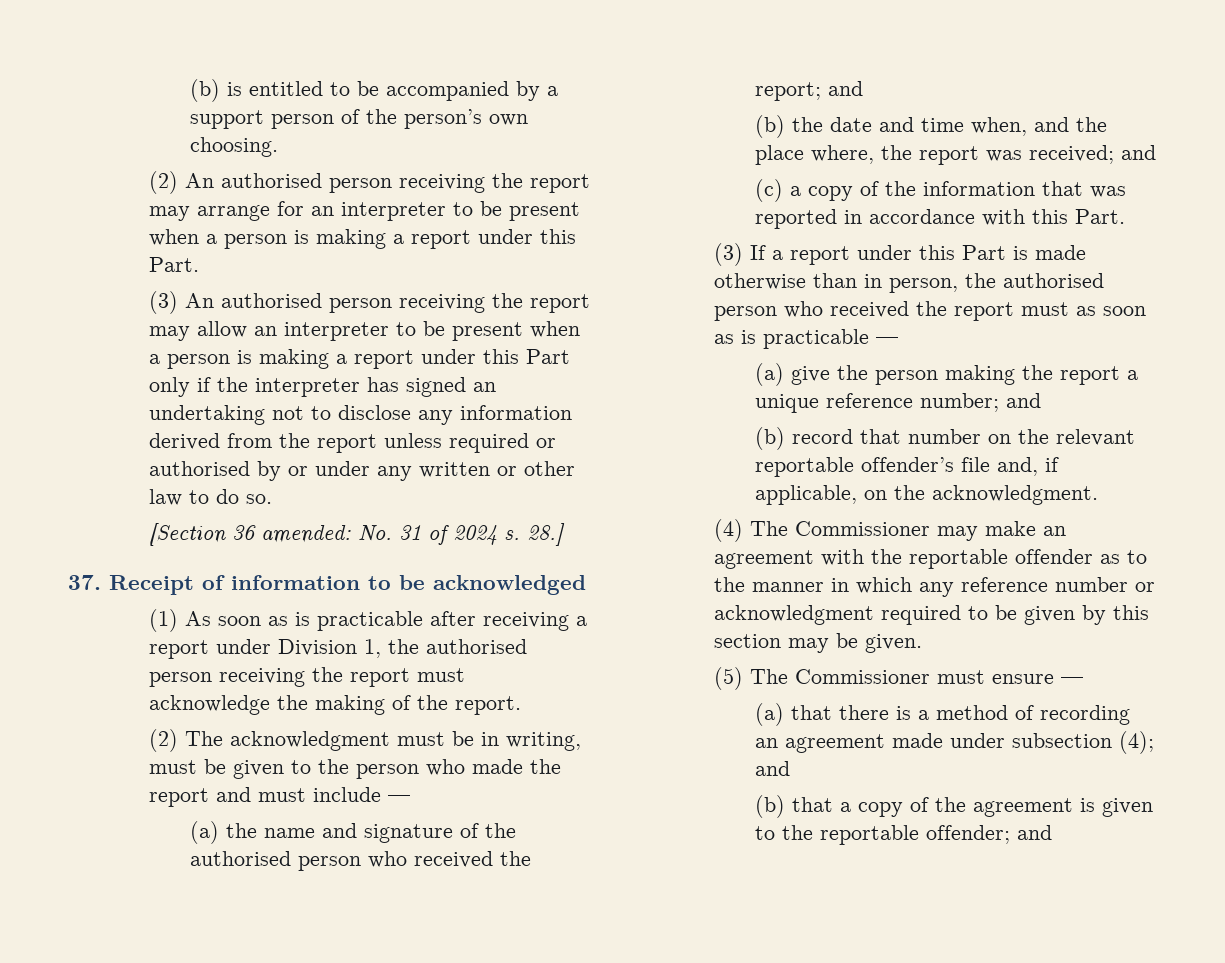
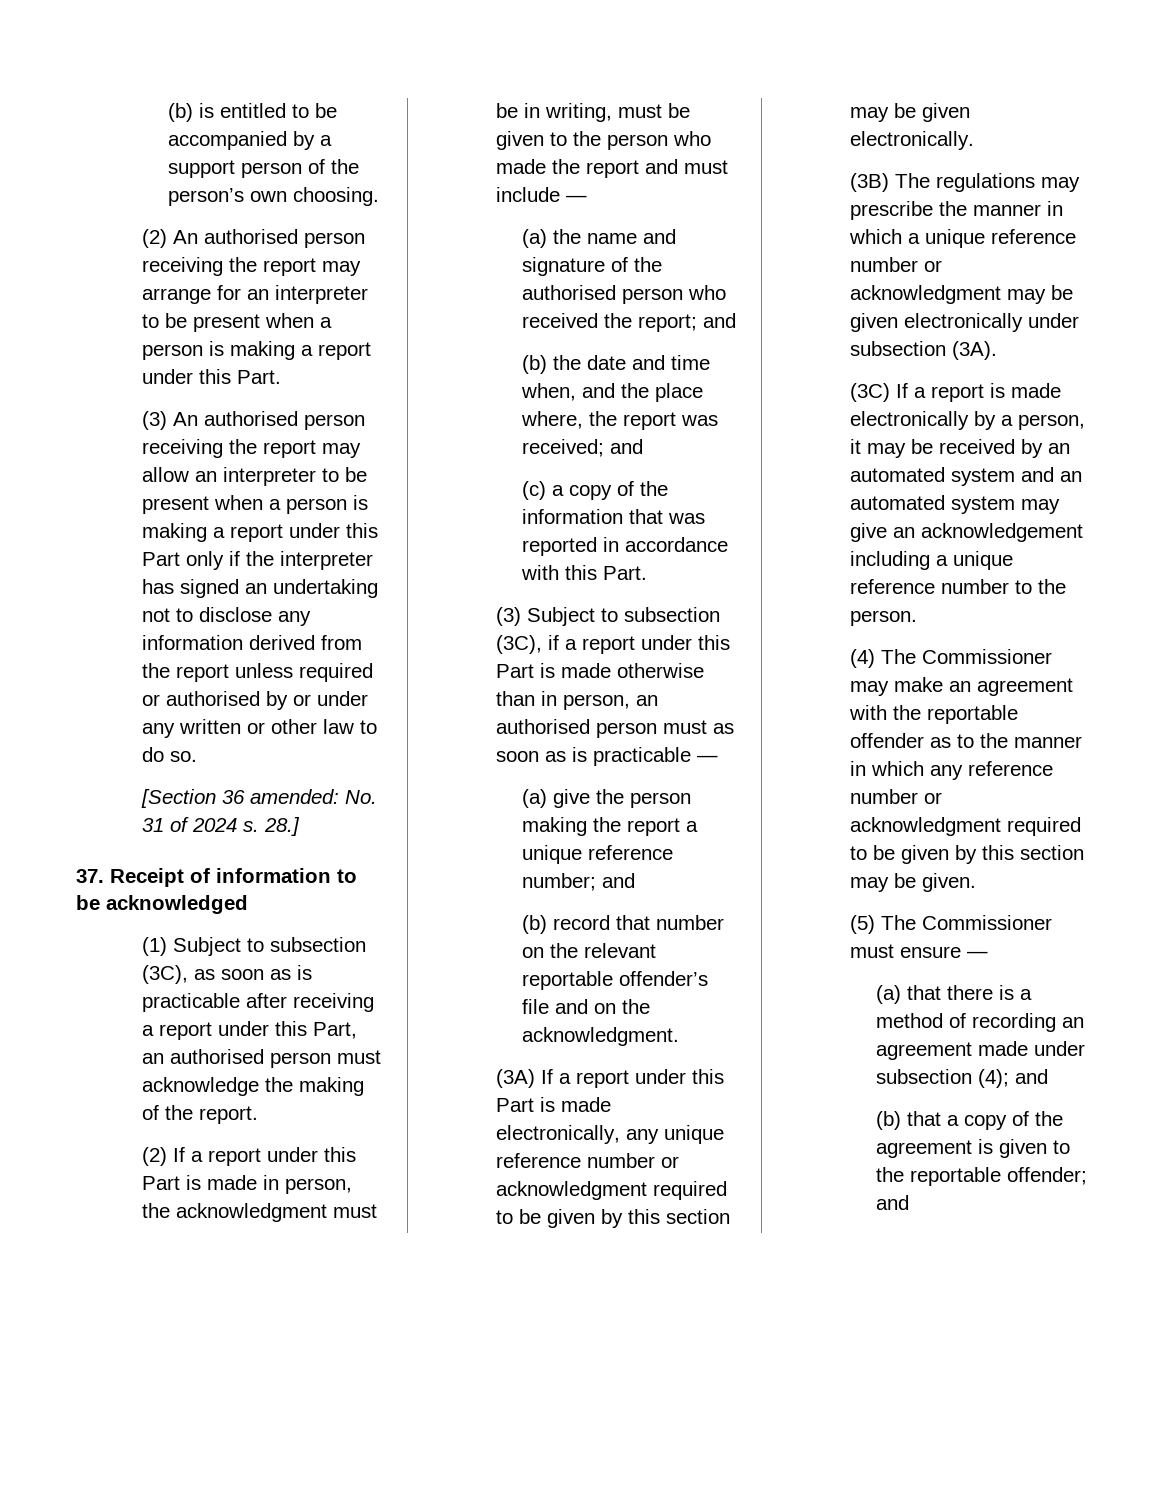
- (1) As soon as is practicable after receiving a report under Division 1, the authorised person receiving the report must acknowledge the making of the report.
+ (1) Subject to subsection (3C), as soon as is practicable after receiving a report under this Part, an authorised person must acknowledge the making of the report.
- (2) The acknowledgment must be in writing, must be given to the person who made the report and must include —
+ (2) If a report under this Part is made in person, the acknowledgment must be in writing, must be given to the person who made the report and must include —
- (3) If a report under this Part is made otherwise than in person, the authorised person who received the report must as soon as is practicable —
+ (3) Subject to subsection (3C), if a report under this Part is made otherwise than in person, an authorised person must as soon as is practicable —
- (b) record that number on the relevant reportable offender’s file and, if applicable, on the acknowledgment.
+ (b) record that number on the relevant reportable offender’s file and on the acknowledgment.
+ (3A) If a report under this Part is made electronically, any unique reference number or acknowledgment required to be given by this section may be given electronically.
+ (3B) The regulations may prescribe the manner in which a unique reference number or acknowledgment may be given electronically under subsection (3A).
+ (3C) If a report is made electronically by a person, it may be received by an automated system and an automated system may give an acknowledgement including a unique reference number to the person.

